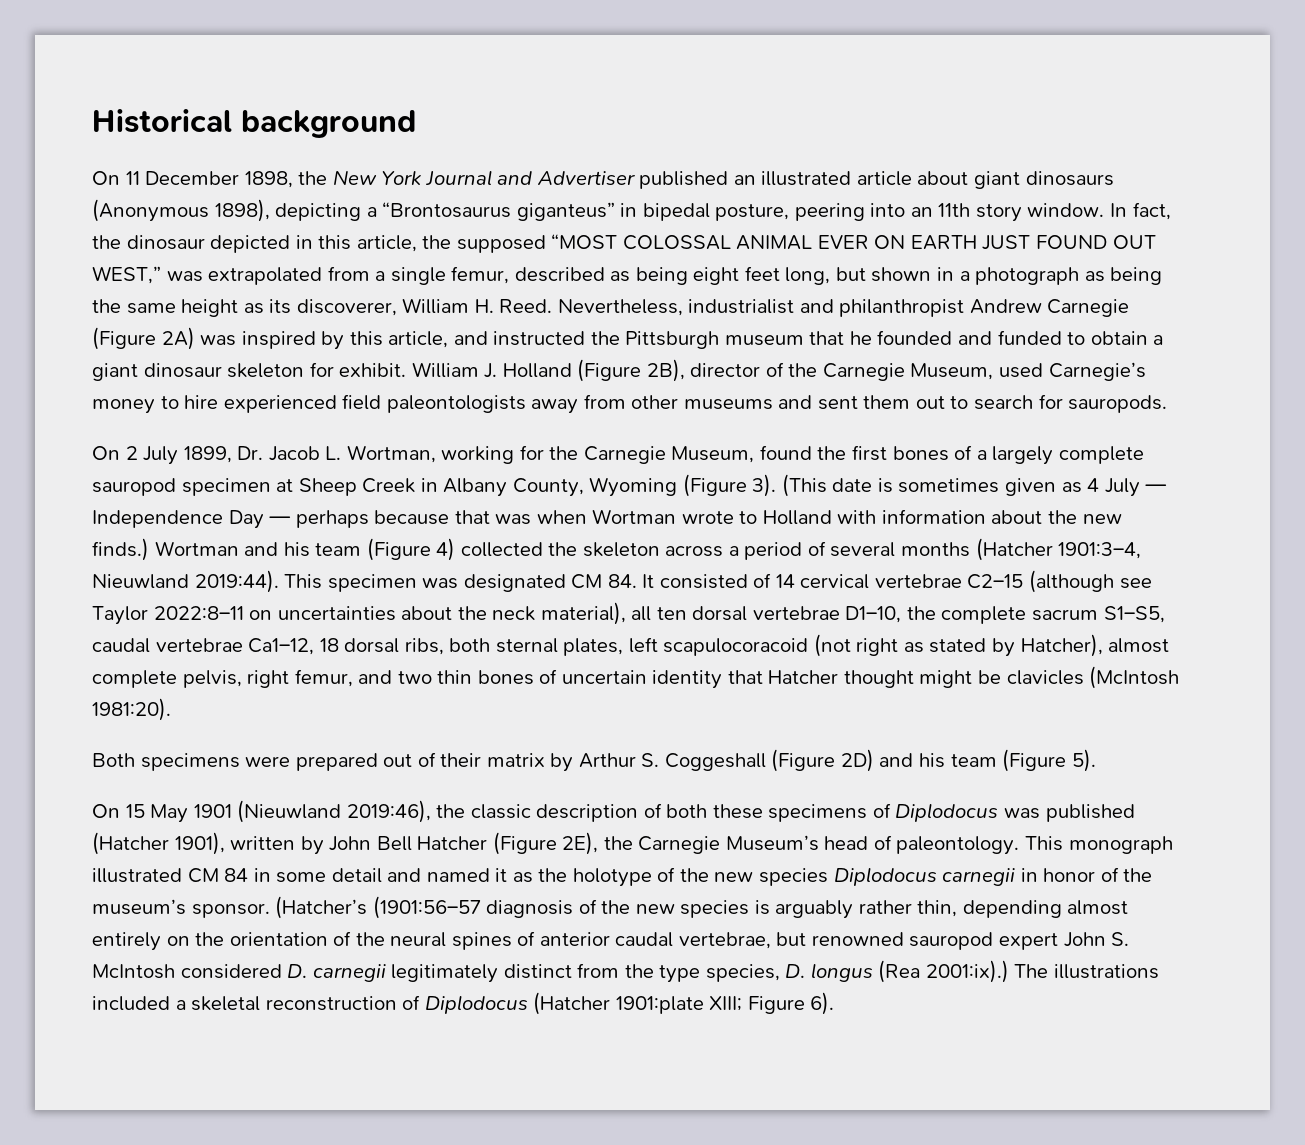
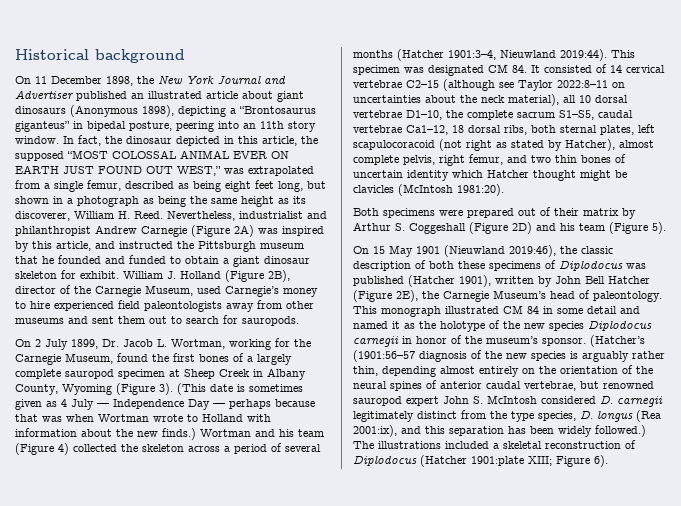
- This specimen was designated CM 84. It consisted of 14 cervical vertebrae C2–15 (although see Taylor 2022:8–11 on uncertainties about the neck material), all ten dorsal vertebrae D1–10, the complete sacrum S1–S5, caudal vertebrae Ca1–12, 18 dorsal ribs, both sternal plates, left scapulocoracoid (not right as stated by Hatcher), almost complete pelvis, right femur, and two thin bones of uncertain identity that Hatcher thought might be clavicles (McIntosh 1981:20).
+ This specimen was designated CM 84. It consisted of 14 cervical vertebrae C2–15 (although see Taylor 2022:8–11 on uncertainties about the neck material), all 10 dorsal vertebrae D1–10, the complete sacrum S1–S5, caudal vertebrae Ca1–12, 18 dorsal ribs, both sternal plates, left scapulocoracoid (not right as stated by Hatcher), almost complete pelvis, right femur, and two thin bones of uncertain identity which Hatcher thought might be clavicles (McIntosh 1981:20).
- (Hatcher’s (1901:56–57 diagnosis of the new species is arguably rather thin, depending almost entirely on the orientation of the neural spines of anterior caudal vertebrae, but renowned sauropod expert John S. McIntosh considered D. carnegii legitimately distinct from the type species, D. longus (Rea 2001:ix).)
+ (Hatcher’s (1901:56–57 diagnosis of the new species is arguably rather thin, depending almost entirely on the orientation of the neural spines of anterior caudal vertebrae, but renowned sauropod expert John S. McIntosh considered D. carnegii legitimately distinct from the type species, D. longus (Rea 2001:ix), and this separation has been widely followed.)

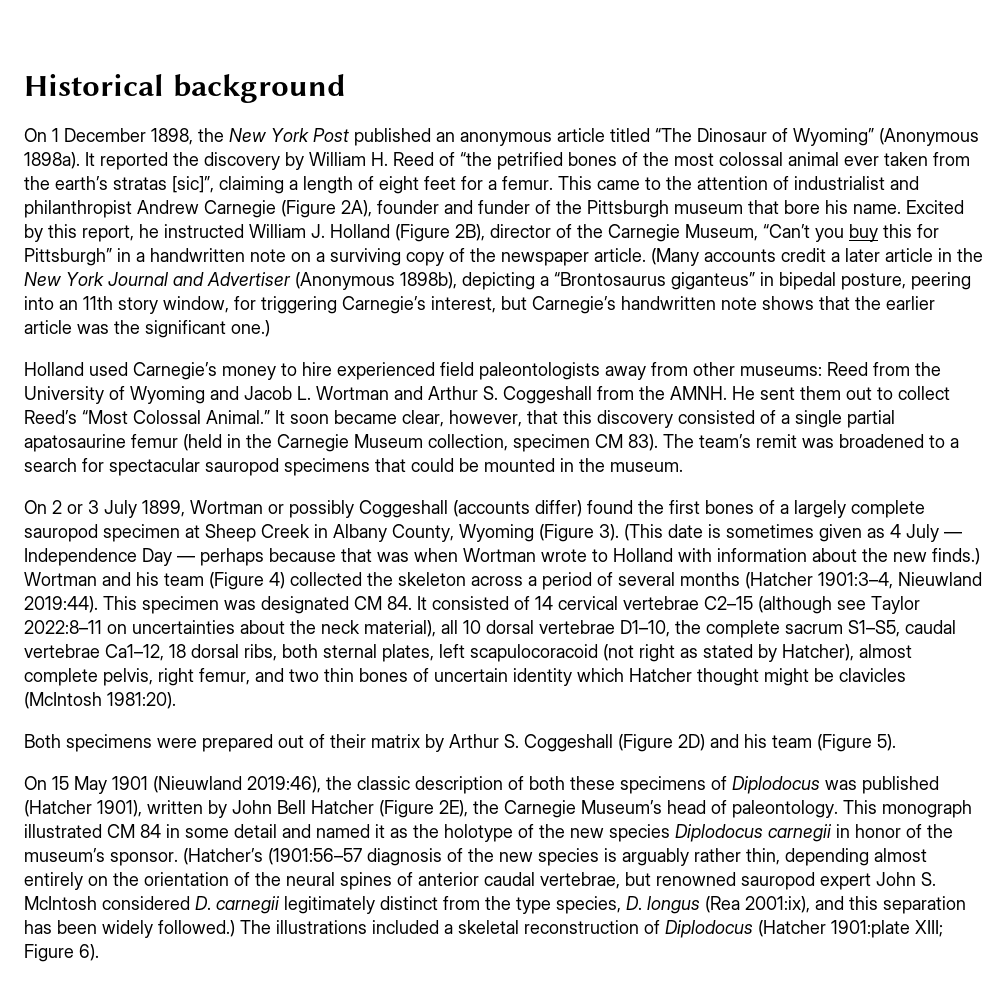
- On 11 December 1898, the New York Journal and Advertiser published an illustrated article about giant dinosaurs (Anonymous 1898), depicting a “Brontosaurus giganteus” in bipedal posture, peering into an 11th story window. In fact, the dinosaur depicted in this article, the supposed “MOST COLOSSAL ANIMAL EVER ON EARTH JUST FOUND OUT WEST,” was extrapolated from a single femur, described as being eight feet long, but shown in a photograph as being the same height as its discoverer, William H. Reed. Nevertheless, industrialist and philanthropist Andrew Carnegie (Figure 2A) was inspired by this article, and instructed the Pittsburgh museum that he founded and funded to obtain a giant dinosaur skeleton for exhibit. William J. Holland (Figure 2B), director of the Carnegie Museum, used Carnegie’s money to hire experienced field paleontologists away from other museums and sent them out to search for sauropods.
- On 2 July 1899, Dr. Jacob L. Wortman, working for the Carnegie Museum, found the first bones of a largely complete sauropod specimen at Sheep Creek in Albany County, Wyoming (Figure 3).
+ On 1 December 1898, the New York Post published an anonymous article titled “The Dinosaur of Wyoming” (Anonymous 1898a). It reported the discovery by William H. Reed of “the petrified bones of the most colossal animal ever taken from the earth’s stratas [sic]”, claiming a length of eight feet for a femur. This came to the attention of industrialist and philanthropist Andrew Carnegie (Figure 2A), founder and funder of the Pittsburgh museum that bore his name. Excited by this report, he instructed William J. Holland (Figure 2B), director of the Carnegie Museum, “Can’t you buy this for Pittsburgh” in a handwritten note on a surviving copy of the newspaper article. (Many accounts credit a later article in the New York Journal and Advertiser (Anonymous 1898b), depicting a “Brontosaurus giganteus” in bipedal posture, peering into an 11th story window, for triggering Carnegie’s interest, but Carnegie’s handwritten note shows that the earlier article was the significant one.)
+ Holland used Carnegie’s money to hire experienced field paleontologists away from other museums: Reed from the University of Wyoming and Jacob L. Wortman and Arthur S. Coggeshall from the AMNH. He sent them out to collect Reed’s “Most Colossal Animal.” It soon became clear, however, that this discovery consisted of a single partial apatosaurine femur (held in the Carnegie Museum collection, specimen CM 83). The team’s remit was broadened to a search for spectacular sauropod specimens that could be mounted in the museum.
+ On 2 or 3 July 1899, Wortman or possibly Coggeshall (accounts differ) found the first bones of a largely complete sauropod specimen at Sheep Creek in Albany County, Wyoming (Figure 3).

